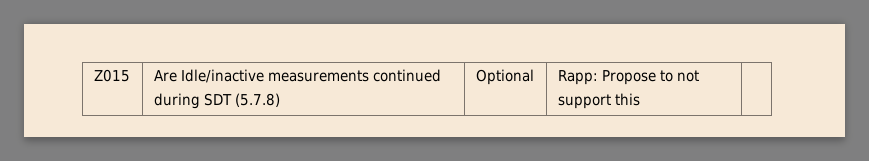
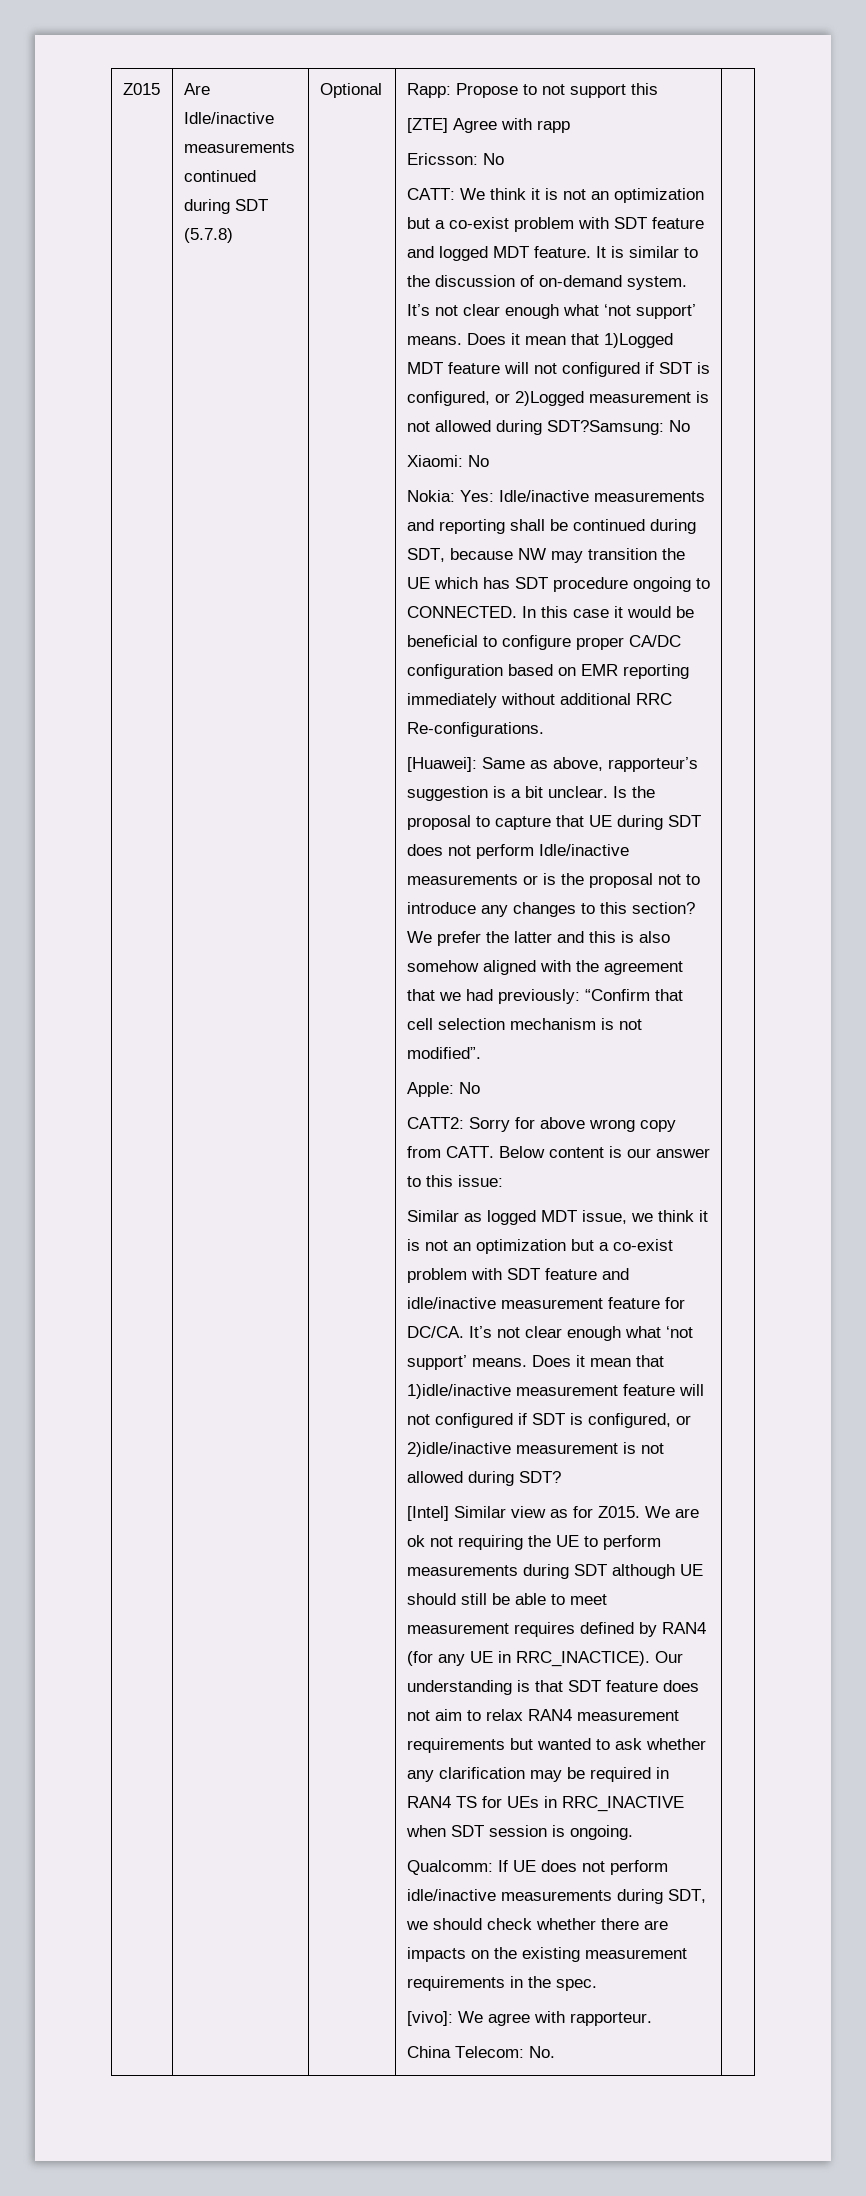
+ [ZTE] Agree with rapp
+ Ericsson: No
+ CATT: We think it is not an optimization but a co-exist problem with SDT feature and logged MDT feature. It is similar to the discussion of on-demand system. It’s not clear enough what ‘not support’ means. Does it mean that 1)Logged MDT feature will not configured if SDT is configured, or 2)Logged measurement is not allowed during SDT?Samsung: No
+ Xiaomi: No
+ Nokia: Yes: Idle/inactive measurements and reporting shall be continued during SDT, because NW may transition the UE which has SDT procedure ongoing to CONNECTED. In this case it would be beneficial to configure proper CA/DC configuration based on EMR reporting immediately without additional RRC Re-configurations.
+ [Huawei]: Same as above, rapporteur’s suggestion is a bit unclear. Is the proposal to capture that UE during SDT does not perform Idle/inactive measurements or is the proposal not to introduce any changes to this section? We prefer the latter and this is also somehow aligned with the agreement that we had previously: “Confirm that cell selection mechanism is not modified”.
+ Apple: No
+ CATT2: Sorry for above wrong copy from CATT. Below content is our answer to this issue:
+ Similar as logged MDT issue, we think it is not an optimization but a co-exist problem with SDT feature and idle/inactive measurement feature for DC/CA. It’s not clear enough what ‘not support’ means. Does it mean that 1)idle/inactive measurement feature will not configured if SDT is configured, or 2)idle/inactive measurement is not allowed during SDT?
+ [Intel] Similar view as for Z015. We are ok not requiring the UE to perform measurements during SDT although UE should still be able to meet measurement requires defined by RAN4 (for any UE in RRC_INACTICE). Our understanding is that SDT feature does not aim to relax RAN4 measurement requirements but wanted to ask whether any clarification may be required in RAN4 TS for UEs in RRC_INACTIVE when SDT session is ongoing.
+ Qualcomm: If UE does not perform idle/inactive measurements during SDT, we should check whether there are impacts on the existing measurement requirements in the spec.
+ [vivo]: We agree with rapporteur.
+ China Telecom: No.

